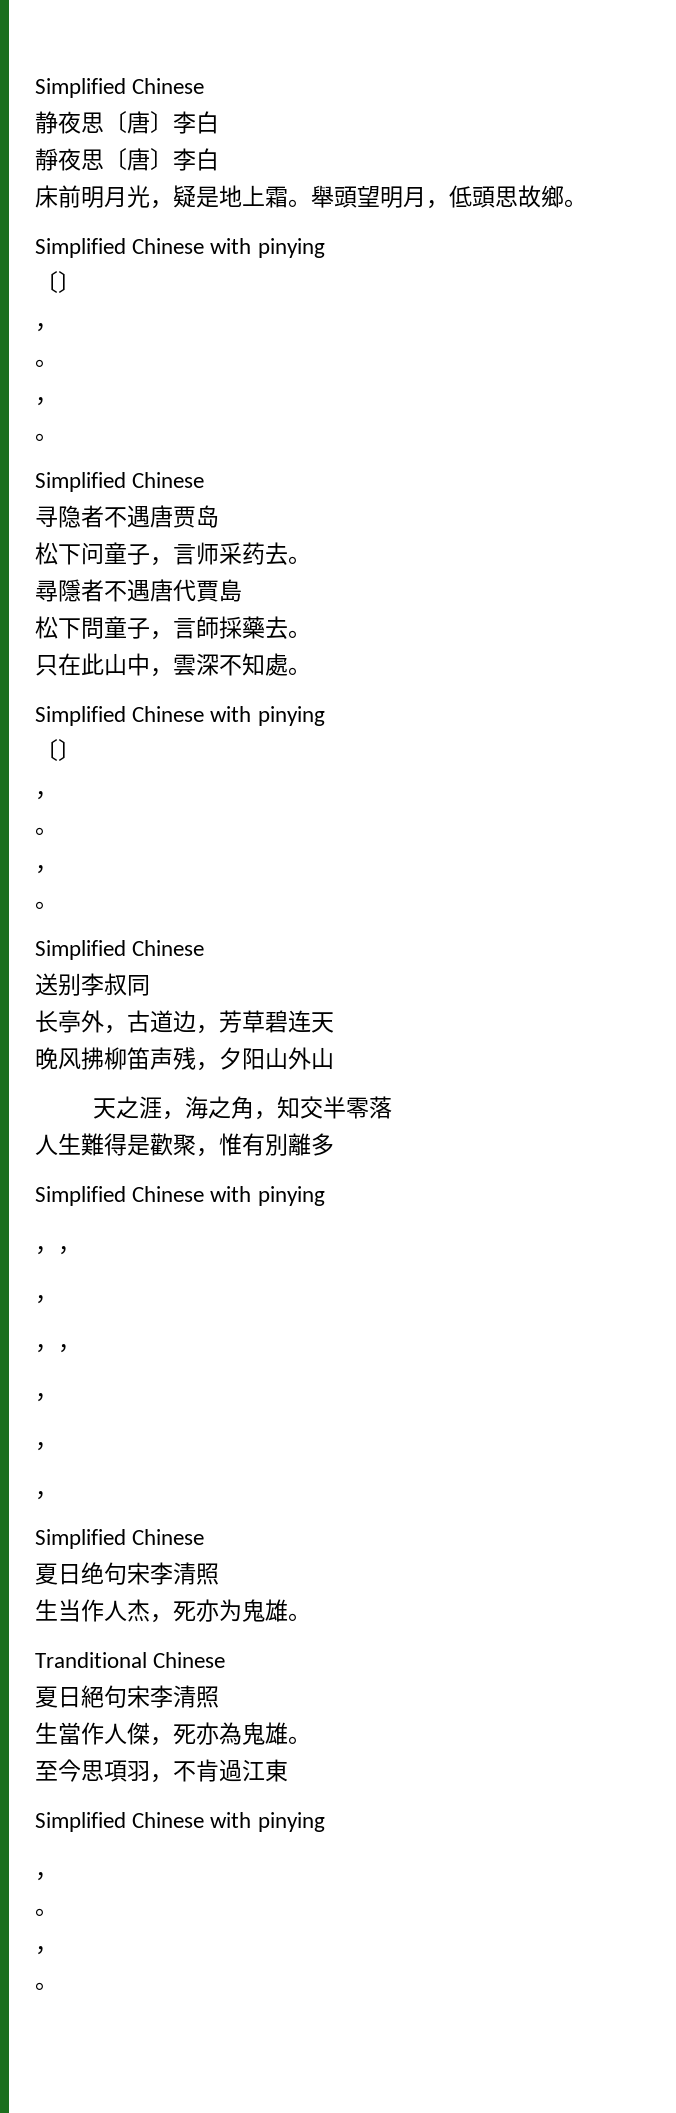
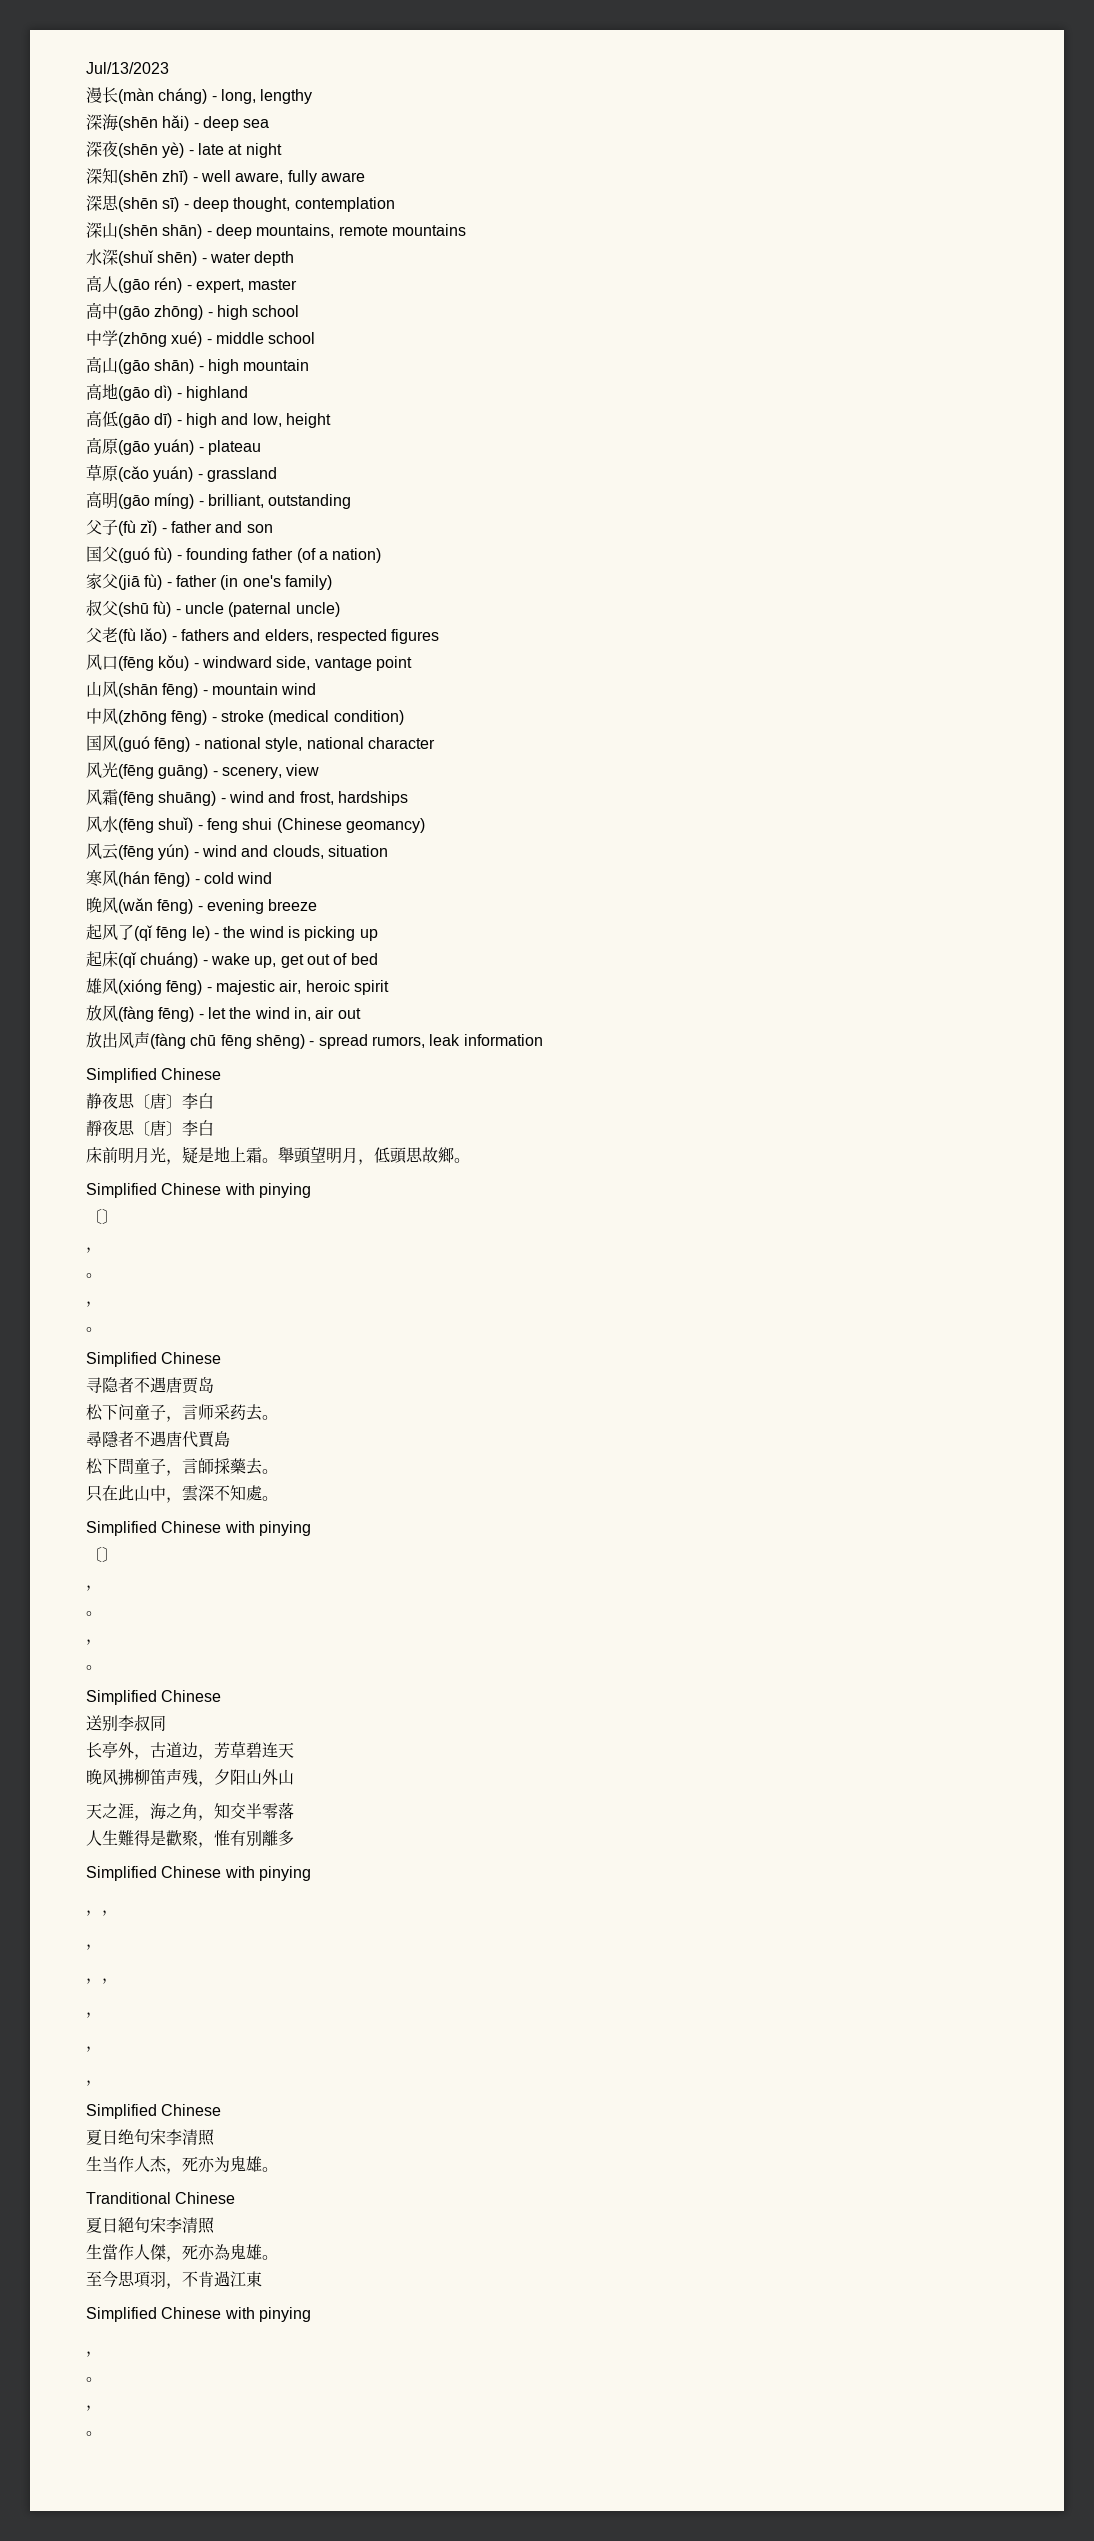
+ Jul/13/2023
+ 漫长(màn cháng) - long, lengthy
+ 深海(shēn hǎi) - deep sea
+ 深夜(shēn yè) - late at night
+ 深知(shēn zhī) - well aware, fully aware
+ 深思(shēn sī) - deep thought, contemplation
+ 深山(shēn shān) - deep mountains, remote mountains
+ 水深(shuǐ shēn) - water depth
+ 高人(gāo rén) - expert, master
+ 高中(gāo zhōng) - high school
+ 中学(zhōng xué) - middle school
+ 高山(gāo shān) - high mountain
+ 高地(gāo dì) - highland
+ 高低(gāo dī) - high and low, height
+ 高原(gāo yuán) - plateau
+ 草原(cǎo yuán) - grassland
+ 高明(gāo míng) - brilliant, outstanding
+ 父子(fù zǐ) - father and son
+ 国父(guó fù) - founding father (of a nation)
+ 家父(jiā fù) - father (in one's family)
+ 叔父(shū fù) - uncle (paternal uncle)
+ 父老(fù lǎo) - fathers and elders, respected figures
+ 风口(fēng kǒu) - windward side, vantage point
+ 山风(shān fēng) - mountain wind
+ 中风(zhōng fēng) - stroke (medical condition)
+ 国风(guó fēng) - national style, national character
+ 风光(fēng guāng) - scenery, view
+ 风霜(fēng shuāng) - wind and frost, hardships
+ 风水(fēng shuǐ) - feng shui (Chinese geomancy)
+ 风云(fēng yún) - wind and clouds, situation
+ 寒风(hán fēng) - cold wind
+ 晚风(wǎn fēng) - evening breeze
+ 起风了(qǐ fēng le) - the wind is picking up
+ 起床(qǐ chuáng) - wake up, get out of bed
+ 雄风(xióng fēng) - majestic air, heroic spirit
+ 放风(fàng fēng) - let the wind in, air out
+ 放出风声(fàng chū fēng shēng) - spread rumors, leak information

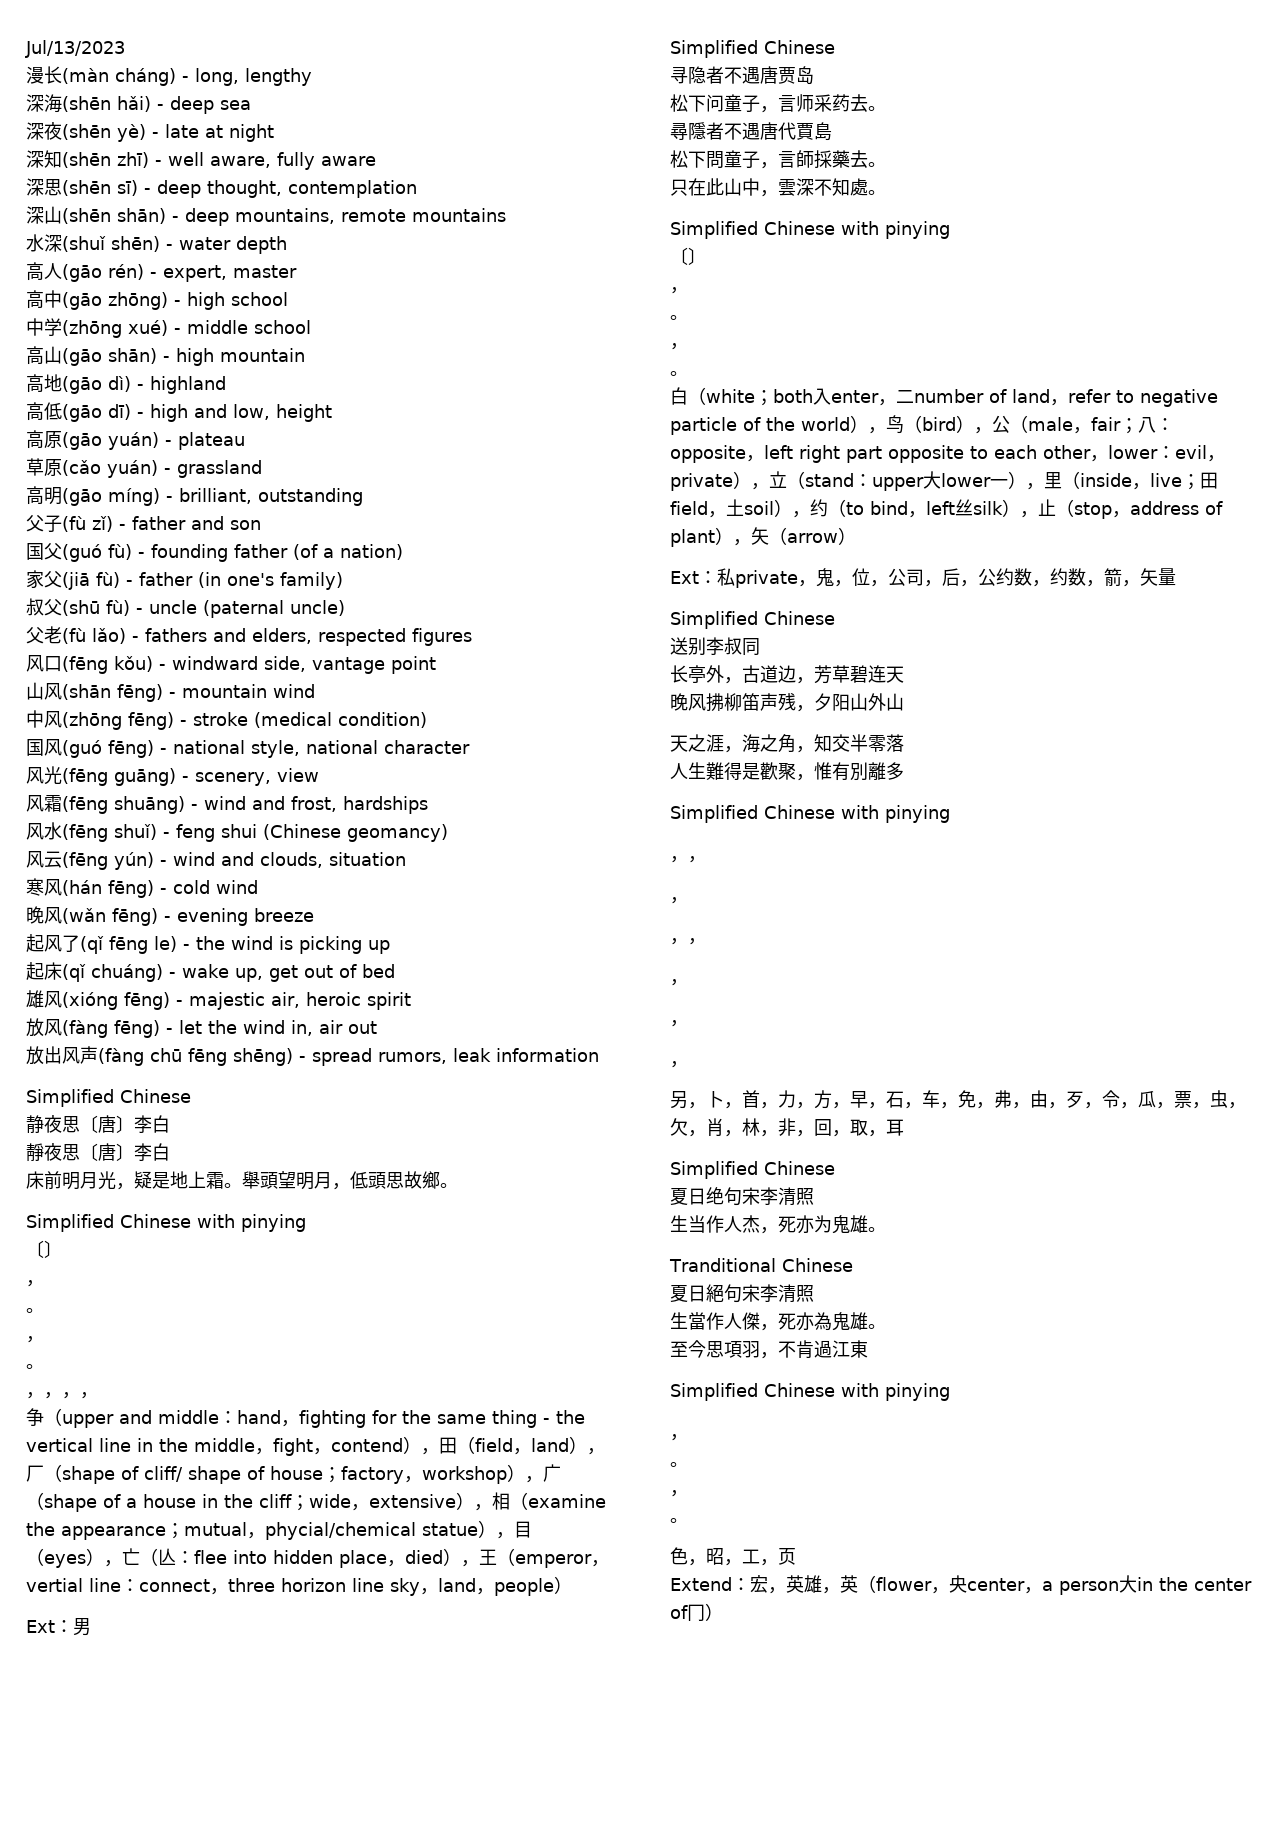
+ ，，，，
+ 争（upper and middle：hand，fighting for the same thing - the vertical line in the middle，fight，contend），田（field，land），厂（shape of cliff/ shape of house；factory，workshop），广（shape of a house in the cliff；wide，extensive），相（examine the appearance；mutual，phycial/chemical statue），目（eyes），亡（亾：flee into hidden place，died），王（emperor，vertial line：connect，three horizon line sky，land，people）
+ Ext：男
+ 白（white；both入enter，二number of land，refer to negative particle of the world），鸟（bird），公（male，fair；八：opposite，left right part opposite to each other，lower：evil，private），立（stand：upper大lower一），里（inside，live；田field，土soil），约（to bind，left丝silk），止（stop，address of plant），矢（arrow）
+ Ext：私private，鬼，位，公司，后，公约数，约数，箭，矢量
+ 另，卜，首，力，方，早，石，车，免，弗，由，歹，令，瓜，票，虫，欠，肖，林，非，回，取，耳
+ 色，昭，工，页
+ Extend：宏，英雄，英（flower，央center，a person大in the center of冂）

